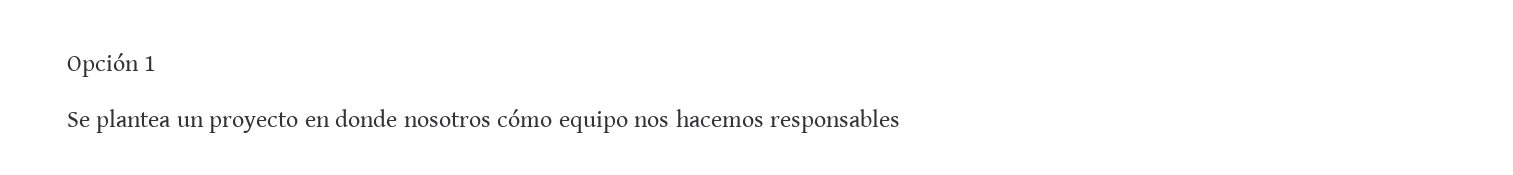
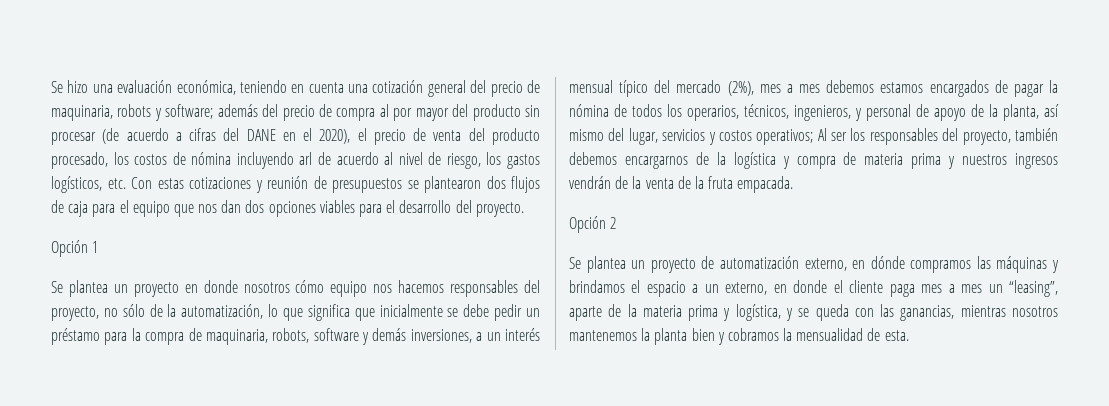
+ Se hizo una evaluación económica, teniendo en cuenta una cotización general del precio de maquinaria, robots y software; además del precio de compra al por mayor del producto sin procesar (de acuerdo a cifras del DANE en el 2020), el precio de venta del producto procesado, los costos de nómina incluyendo arl de acuerdo al nivel de riesgo, los gastos logísticos, etc. Con estas cotizaciones y reunión de presupuestos se plantearon dos flujos de caja para el equipo que nos dan dos opciones viables para el desarrollo del proyecto.
- Se plantea un proyecto en donde nosotros cómo equipo nos hacemos responsables
+ Se plantea un proyecto en donde nosotros cómo equipo nos hacemos responsables del proyecto, no sólo de la automatización, lo que significa que inicialmente se debe pedir un préstamo para la compra de maquinaria, robots, software y demás inversiones, a un interés mensual típico del mercado (2%), mes a mes debemos estamos encargados de pagar la nómina de todos los operarios, técnicos, ingenieros, y personal de apoyo de la planta, así mismo del lugar, servicios y costos operativos; Al ser los responsables del proyecto, también debemos encargarnos de la logística y compra de materia prima y nuestros ingresos vendrán de la venta de la fruta empacada.
+ Opción 2
+ Se plantea un proyecto de automatización externo, en dónde compramos las máquinas y brindamos el espacio a un externo, en donde el cliente paga mes a mes un “leasing”, aparte de la materia prima y logística, y se queda con las ganancias, mientras nosotros mantenemos la planta bien y cobramos la mensualidad de esta.

